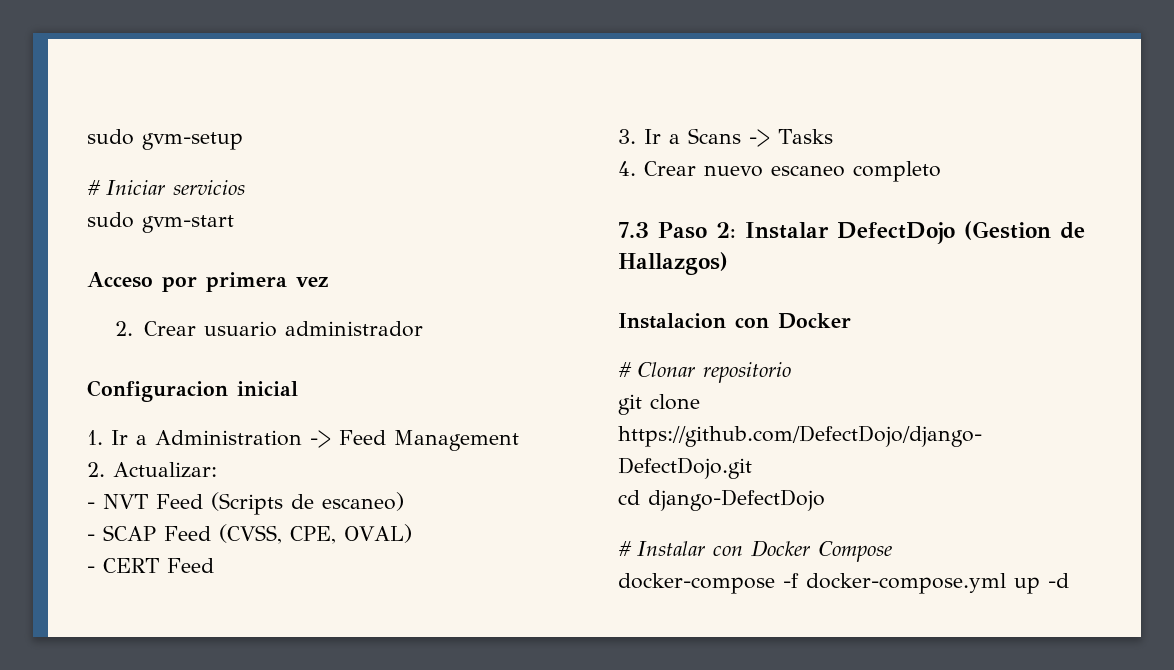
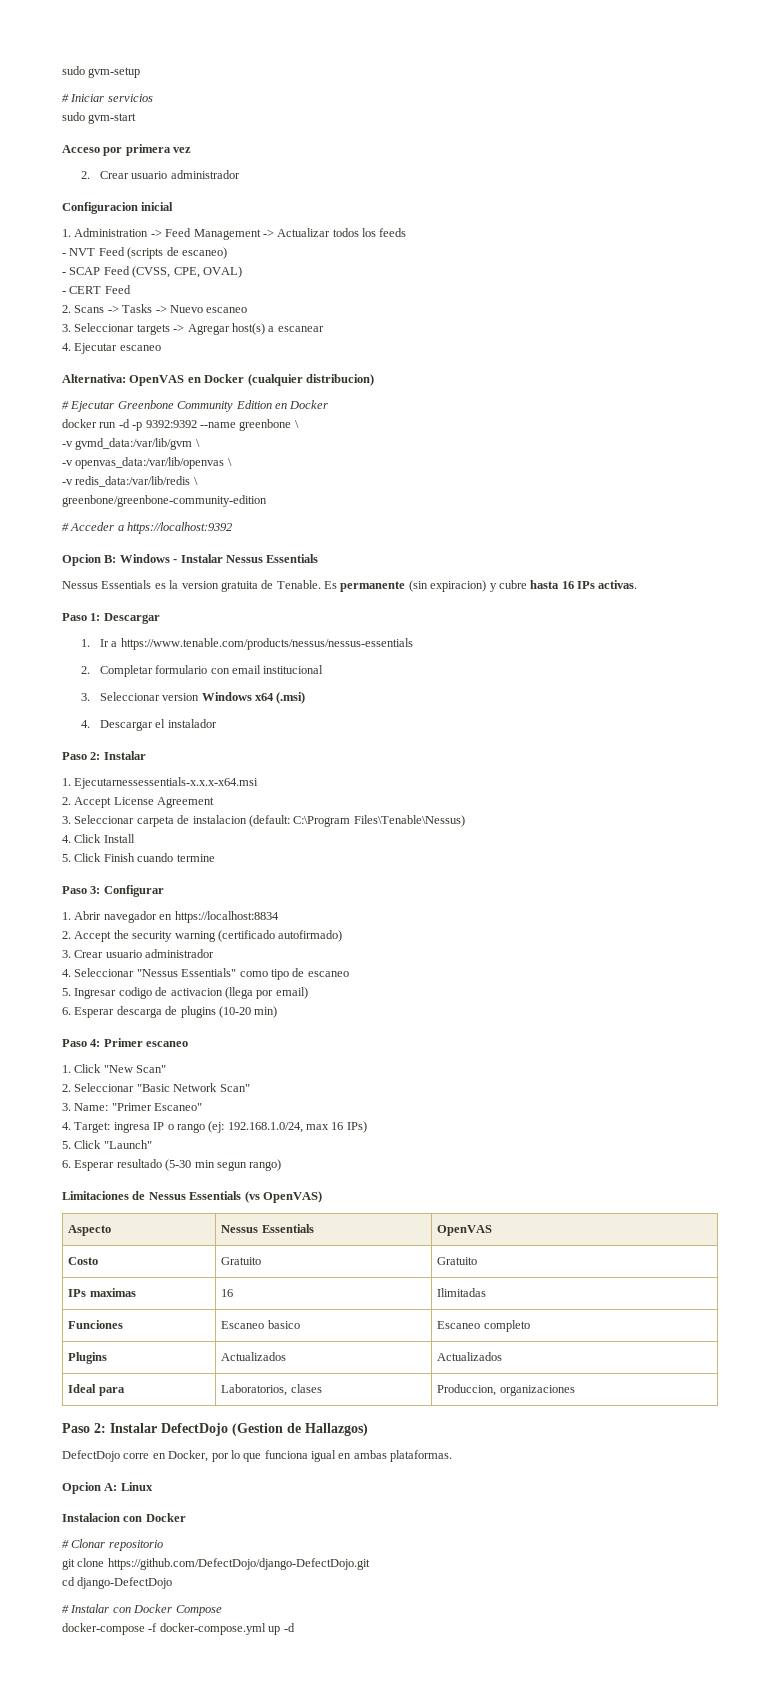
- 1. Ir a Administration -> Feed Management
- 2. Actualizar:
+ 1. Administration -> Feed Management -> Actualizar todos los feeds
- - NVT Feed (Scripts de escaneo)
+ - NVT Feed (scripts de escaneo)
- 3. Ir a Scans -> Tasks
- 4. Crear nuevo escaneo completo
- 7.3 Paso 2: Instalar DefectDojo (Gestion de Hallazgos)
+ 2. Scans -> Tasks -> Nuevo escaneo
+ 3. Seleccionar targets -> Agregar host(s) a escanear
+ 4. Ejecutar escaneo
+ Alternativa: OpenVAS en Docker (cualquier distribucion)
+ # Ejecutar Greenbone Community Edition en Docker
+ docker run -d -p 9392:9392 --name greenbone \
+ -v gvmd_data:/var/lib/gvm \
+ -v openvas_data:/var/lib/openvas \
+ -v redis_data:/var/lib/redis \
+ greenbone/greenbone-community-edition
+ # Acceder a https://localhost:9392
+ Opcion B: Windows - Instalar Nessus Essentials
+ Nessus Essentials es la version gratuita de Tenable. Es permanente (sin expiracion) y cubre hasta 16 IPs activas.
+ Paso 1: Descargar
+ 1. Ir a https://www.tenable.com/products/nessus/nessus-essentials
+ 2. Completar formulario con email institucional
+ 3. Seleccionar version Windows x64 (.msi)
+ 4. Descargar el instalador
+ Paso 2: Instalar
+ 1. Ejecutarnessessentials-x.x.x-x64.msi
+ 2. Accept License Agreement
+ 3. Seleccionar carpeta de instalacion (default: C:\Program Files\Tenable\Nessus)
+ 4. Click Install
+ 5. Click Finish cuando termine
+ Paso 3: Configurar
+ 1. Abrir navegador en https://localhost:8834
+ 2. Accept the security warning (certificado autofirmado)
+ 3. Crear usuario administrador
+ 4. Seleccionar "Nessus Essentials" como tipo de escaneo
+ 5. Ingresar codigo de activacion (llega por email)
+ 6. Esperar descarga de plugins (10-20 min)
+ Paso 4: Primer escaneo
+ 1. Click "New Scan"
+ 2. Seleccionar "Basic Network Scan"
+ 3. Name: "Primer Escaneo"
+ 4. Target: ingresa IP o rango (ej: 192.168.1.0/24, max 16 IPs)
+ 5. Click "Launch"
+ 6. Esperar resultado (5-30 min segun rango)
+ Limitaciones de Nessus Essentials (vs OpenVAS)
+ Aspecto | Nessus Essentials | OpenVAS
+ Costo | Gratuito | Gratuito
+ IPs maximas | 16 | Ilimitadas
+ Funciones | Escaneo basico | Escaneo completo
+ Plugins | Actualizados | Actualizados
+ Ideal para | Laboratorios, clases | Produccion, organizaciones
+ Paso 2: Instalar DefectDojo (Gestion de Hallazgos)
+ DefectDojo corre en Docker, por lo que funciona igual en ambas plataformas.
+ Opcion A: Linux

